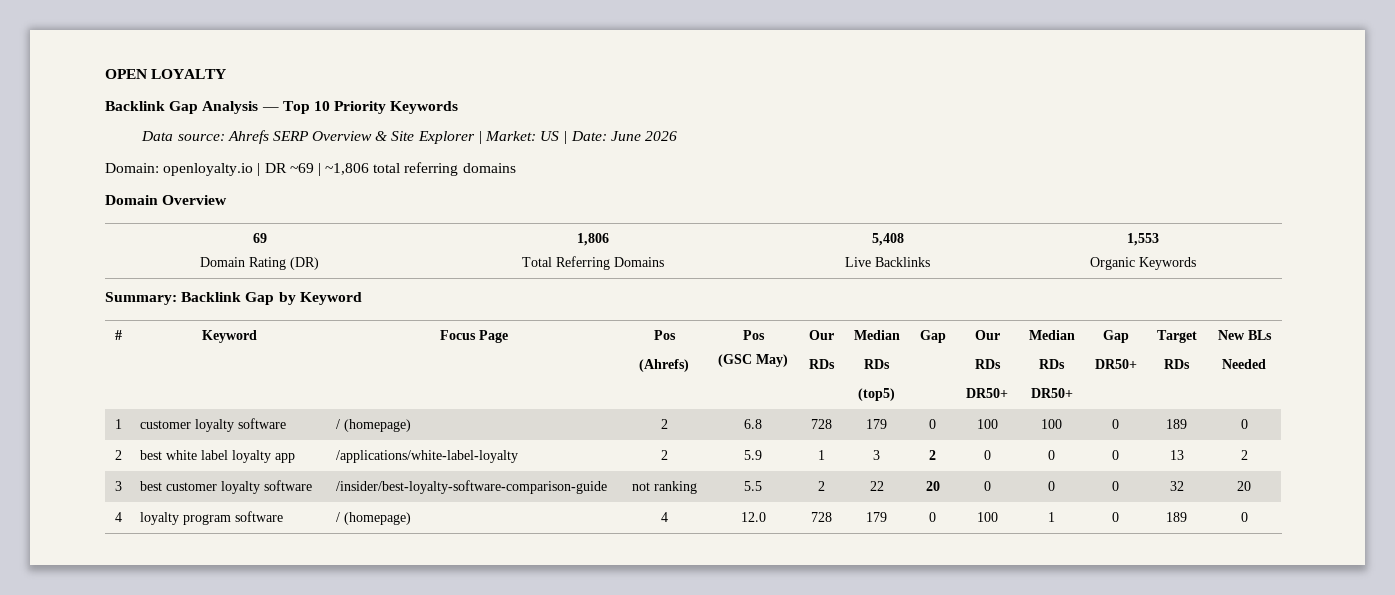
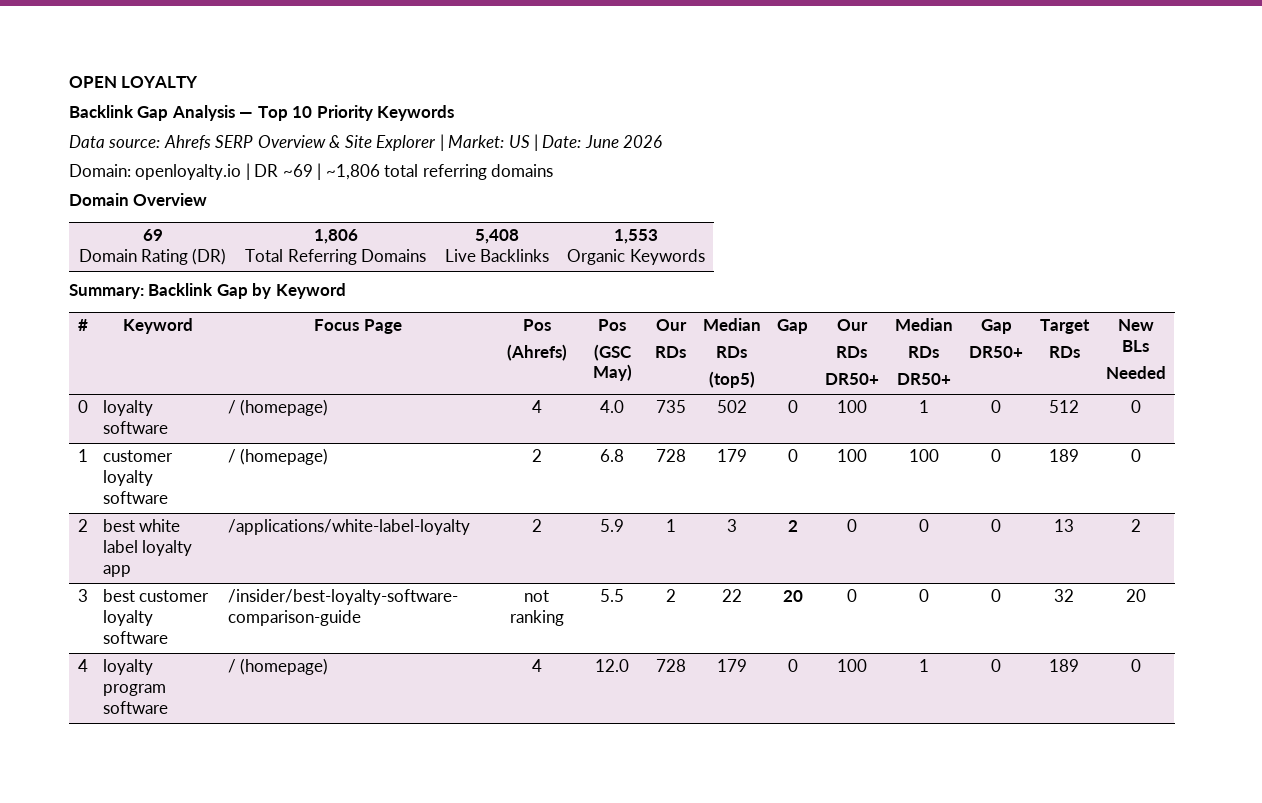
+ 0 | loyalty software | / (homepage) | 4 | 4.0 | 735 | 502 | 0 | 100 | 1 | 0 | 512 | 0

